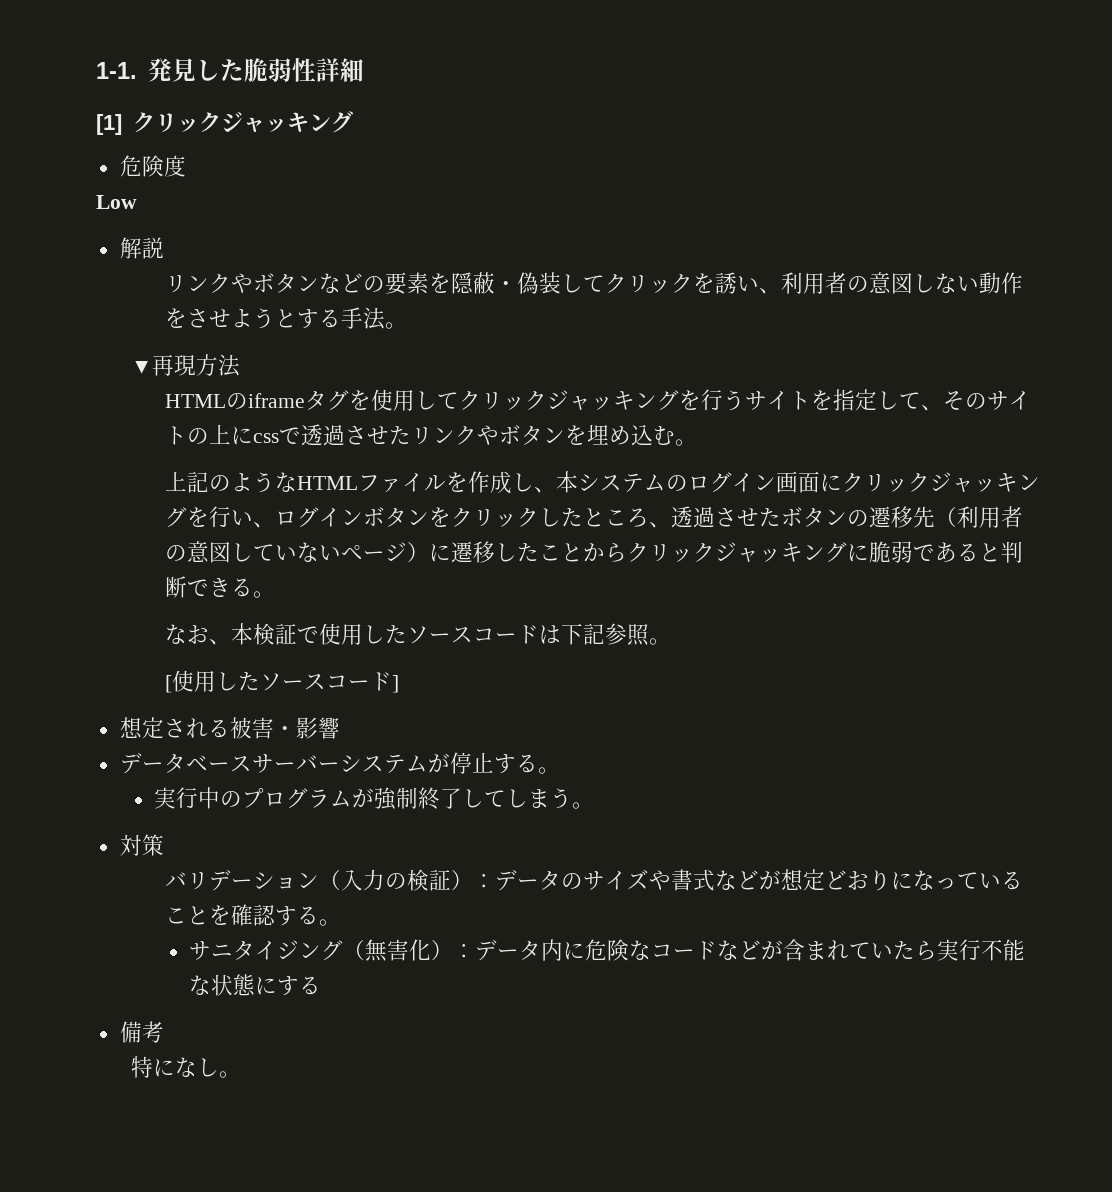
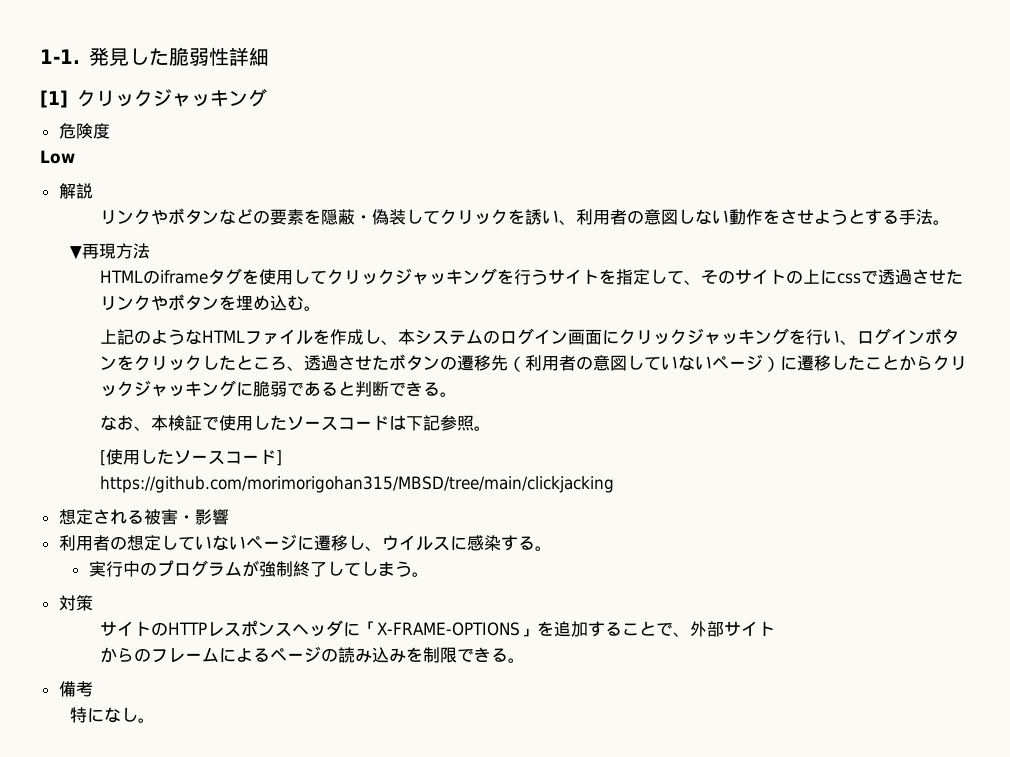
+ https://github.com/morimorigohan315/MBSD/tree/main/clickjacking
- データベースサーバーシステムが停止する。
+ 利用者の想定していないページに遷移し、ウイルスに感染する。
- バリデーション（入力の検証）：データのサイズや書式などが想定どおりになっていることを確認する。
- サニタイジング（無害化）：データ内に危険なコードなどが含まれていたら実行不能な状態にする
+ サイトのHTTPレスポンスヘッダに「X-FRAME-OPTIONS」を追加することで、外部サイト
+ からのフレームによるページの読み込みを制限できる。

